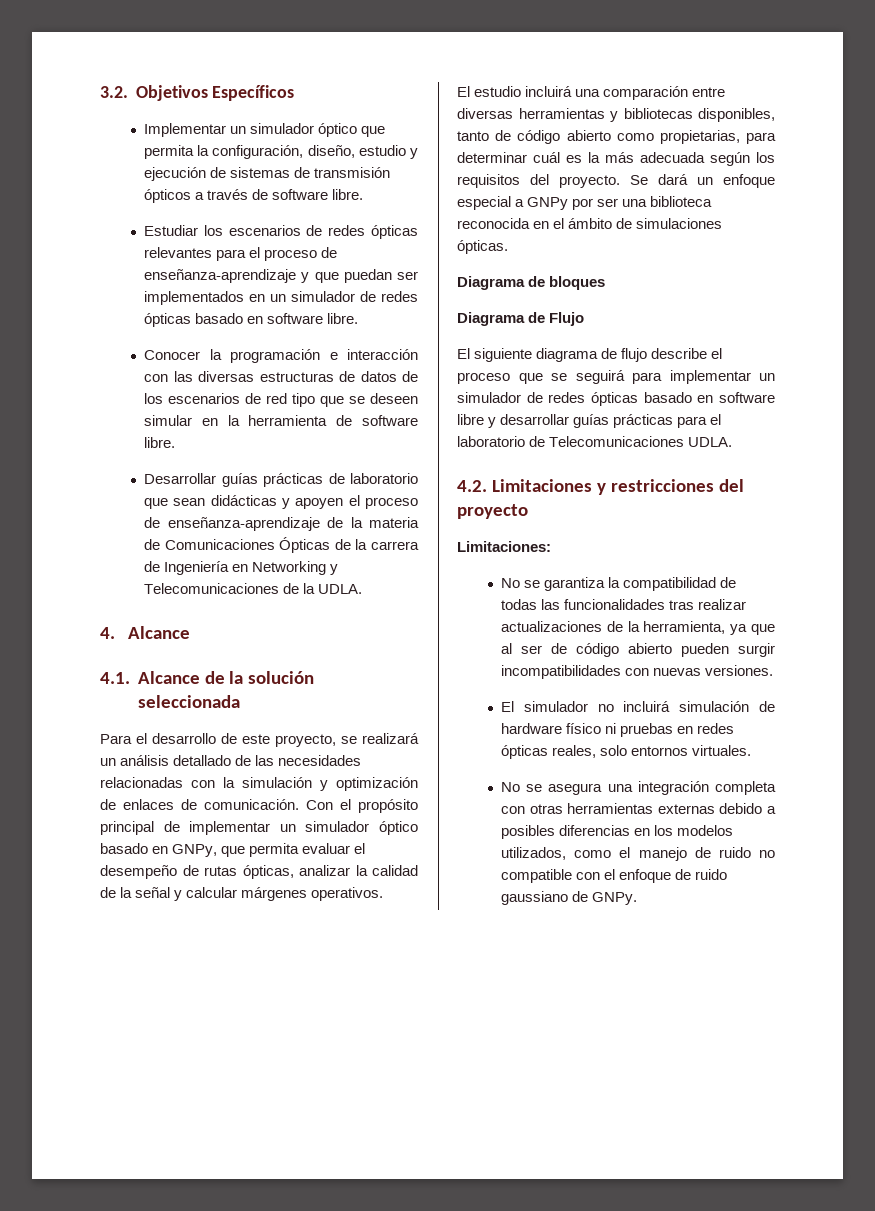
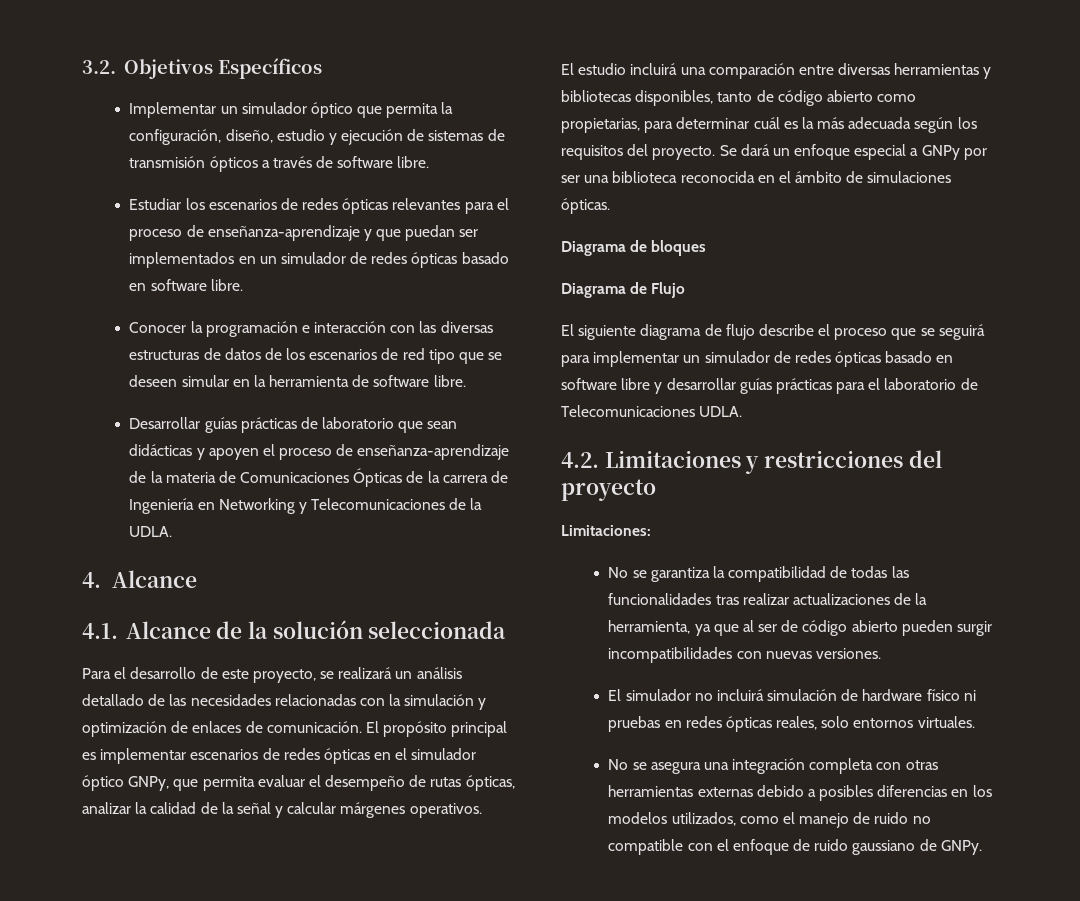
- Con el propósito principal de implementar un simulador óptico basado en GNPy, que permita evaluar el desempeño de rutas ópticas, analizar la calidad de la señal y calcular márgenes operativos.
+ El propósito principal es implementar escenarios de redes ópticas en el simulador óptico GNPy, que permita evaluar el desempeño de rutas ópticas, analizar la calidad de la señal y calcular márgenes operativos.

